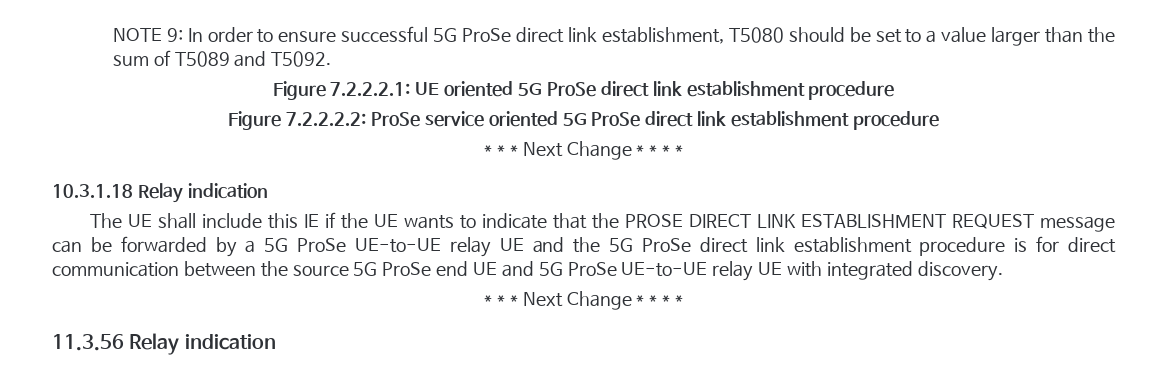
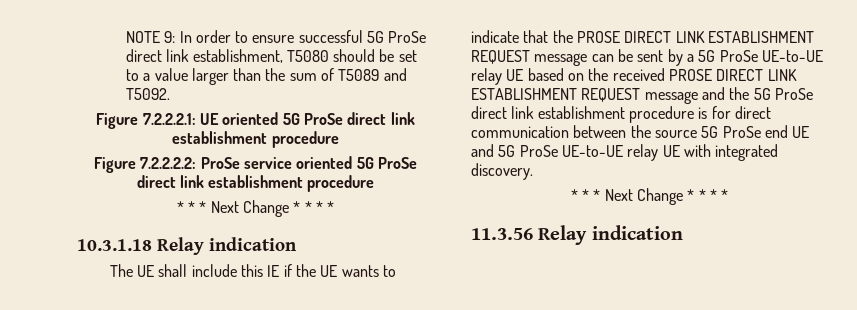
- The UE shall include this IE if the UE wants to indicate that the PROSE DIRECT LINK ESTABLISHMENT REQUEST message can be forwarded by a 5G ProSe UE-to-UE relay UE and the 5G ProSe direct link establishment procedure is for direct communication between the source 5G ProSe end UE and 5G ProSe UE-to-UE relay UE with integrated discovery.
+ The UE shall include this IE if the UE wants to indicate that the PROSE DIRECT LINK ESTABLISHMENT REQUEST message can be sent by a 5G ProSe UE-to-UE relay UE based on the received PROSE DIRECT LINK ESTABLISHMENT REQUEST message and the 5G ProSe direct link establishment procedure is for direct communication between the source 5G ProSe end UE and 5G ProSe UE-to-UE relay UE with integrated discovery.

